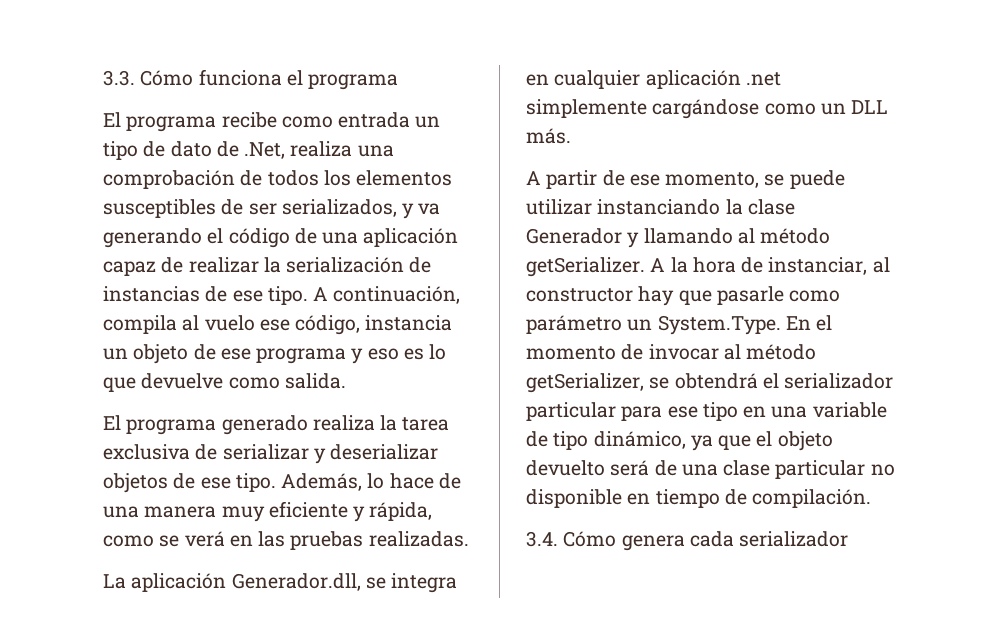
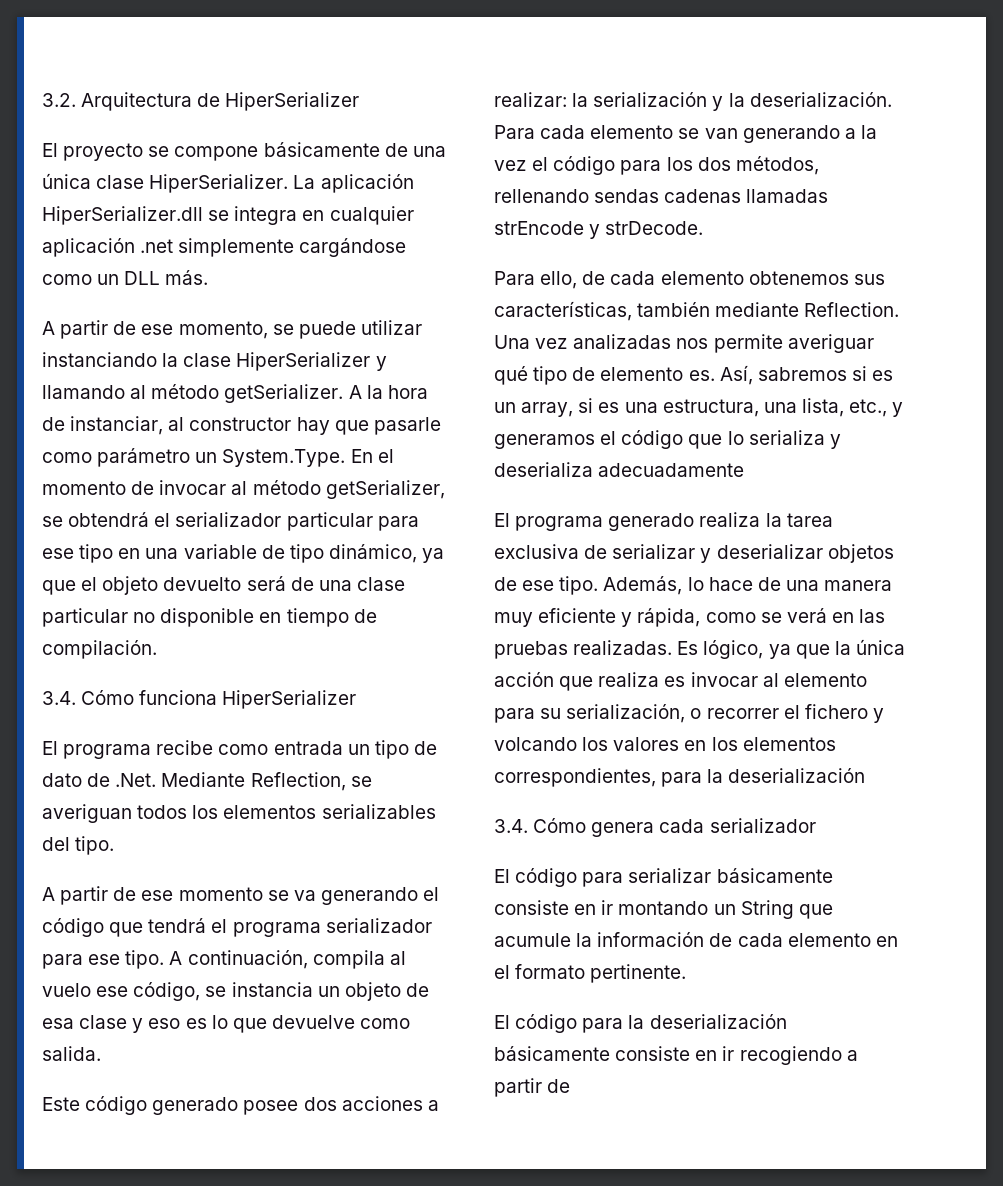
- 3.3. Cómo funciona el programa
- El programa recibe como entrada un tipo de dato de .Net, realiza una comprobación de todos los elementos susceptibles de ser serializados, y va generando el código de una aplicación capaz de realizar la serialización de instancias de ese tipo. A continuación, compila al vuelo ese código, instancia un objeto de ese programa y eso es lo que devuelve como salida.
- El programa generado realiza la tarea exclusiva de serializar y deserializar objetos de ese tipo. Además, lo hace de una manera muy eficiente y rápida, como se verá en las pruebas realizadas.
- La aplicación Generador.dll, se integra en cualquier aplicación .net simplemente cargándose como un DLL más.
+ 3.2. Arquitectura de HiperSerializer
+ El proyecto se compone básicamente de una única clase HiperSerializer. La aplicación HiperSerializer.dll se integra en cualquier aplicación .net simplemente cargándose como un DLL más.
- A partir de ese momento, se puede utilizar instanciando la clase Generador y llamando al método getSerializer.
+ A partir de ese momento, se puede utilizar instanciando la clase HiperSerializer y llamando al método getSerializer.
+ 3.4. Cómo funciona HiperSerializer
+ El programa recibe como entrada un tipo de dato de .Net. Mediante Reflection, se averiguan todos los elementos serializables del tipo.
+ A partir de ese momento se va generando el código que tendrá el programa serializador para ese tipo. A continuación, compila al vuelo ese código, se instancia un objeto de esa clase y eso es lo que devuelve como salida.
+ Este código generado posee dos acciones a realizar: la serialización y la deserialización. Para cada elemento se van generando a la vez el código para los dos métodos, rellenando sendas cadenas llamadas strEncode y strDecode.
+ Para ello, de cada elemento obtenemos sus características, también mediante Reflection. Una vez analizadas nos permite averiguar qué tipo de elemento es. Así, sabremos si es un array, si es una estructura, una lista, etc., y generamos el código que lo serializa y deserializa adecuadamente
+ El programa generado realiza la tarea exclusiva de serializar y deserializar objetos de ese tipo. Además, lo hace de una manera muy eficiente y rápida, como se verá en las pruebas realizadas. Es lógico, ya que la única acción que realiza es invocar al elemento para su serialización, o recorrer el fichero y volcando los valores en los elementos correspondientes, para la deserialización
+ El código para serializar básicamente consiste en ir montando un String que acumule la información de cada elemento en el formato pertinente.
+ El código para la deserialización básicamente consiste en ir recogiendo a partir de

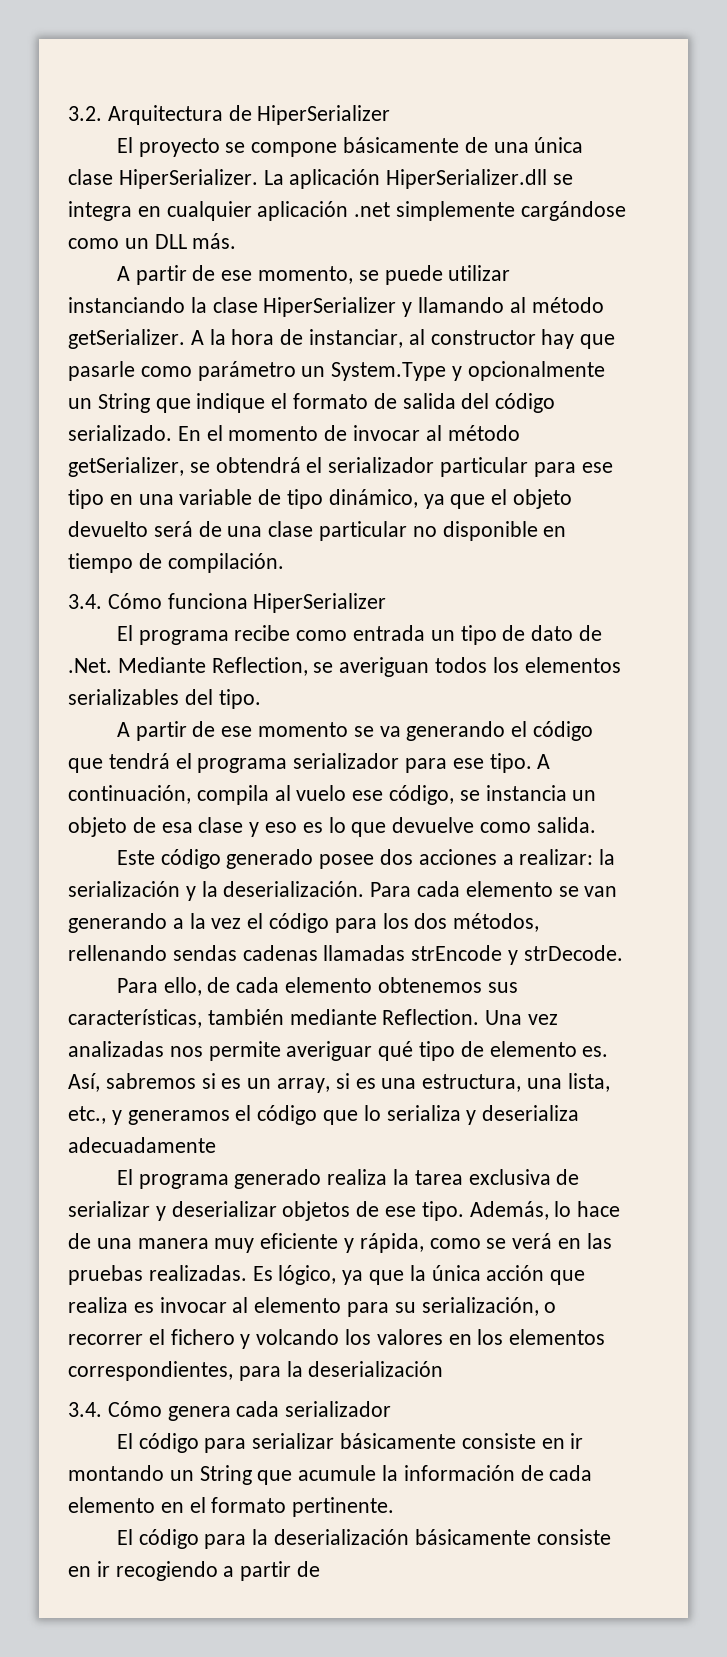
- A la hora de instanciar, al constructor hay que pasarle como parámetro un System.Type. En el momento de invocar al método getSerializer, se obtendrá el serializador particular para ese tipo en una variable de tipo dinámico, ya que el objeto devuelto será de una clase particular no disponible en tiempo de compilación.
+ A la hora de instanciar, al constructor hay que pasarle como parámetro un System.Type y opcionalmente un String que indique el formato de salida del código serializado. En el momento de invocar al método getSerializer, se obtendrá el serializador particular para ese tipo en una variable de tipo dinámico, ya que el objeto devuelto será de una clase particular no disponible en tiempo de compilación.

